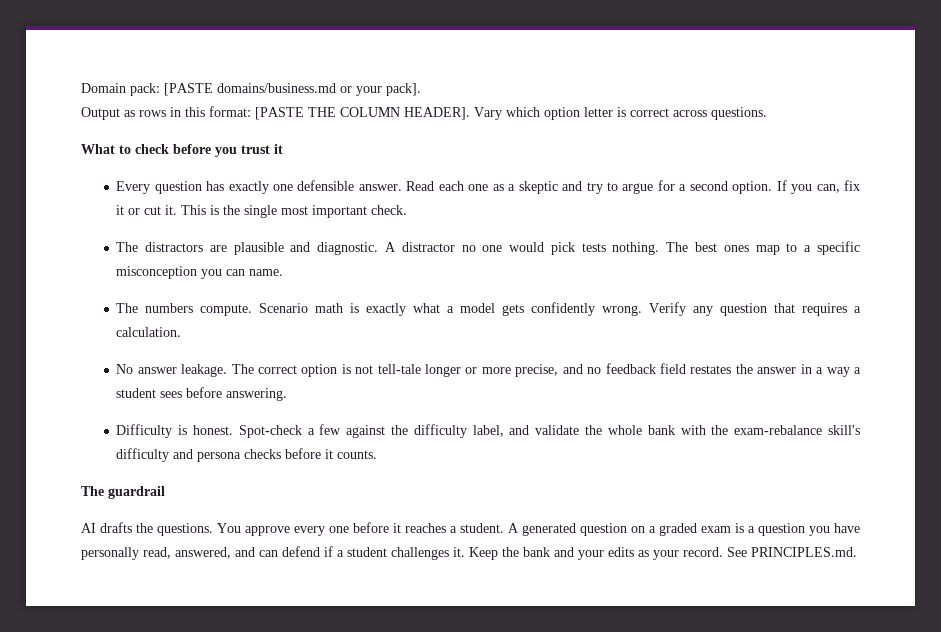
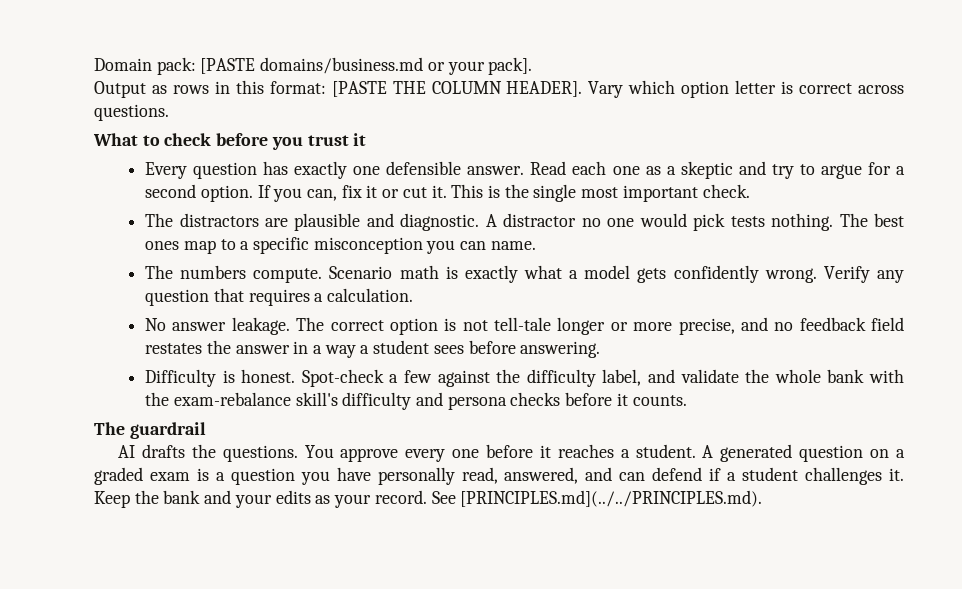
- See PRINCIPLES.md.
+ See [PRINCIPLES.md](../../PRINCIPLES.md).

